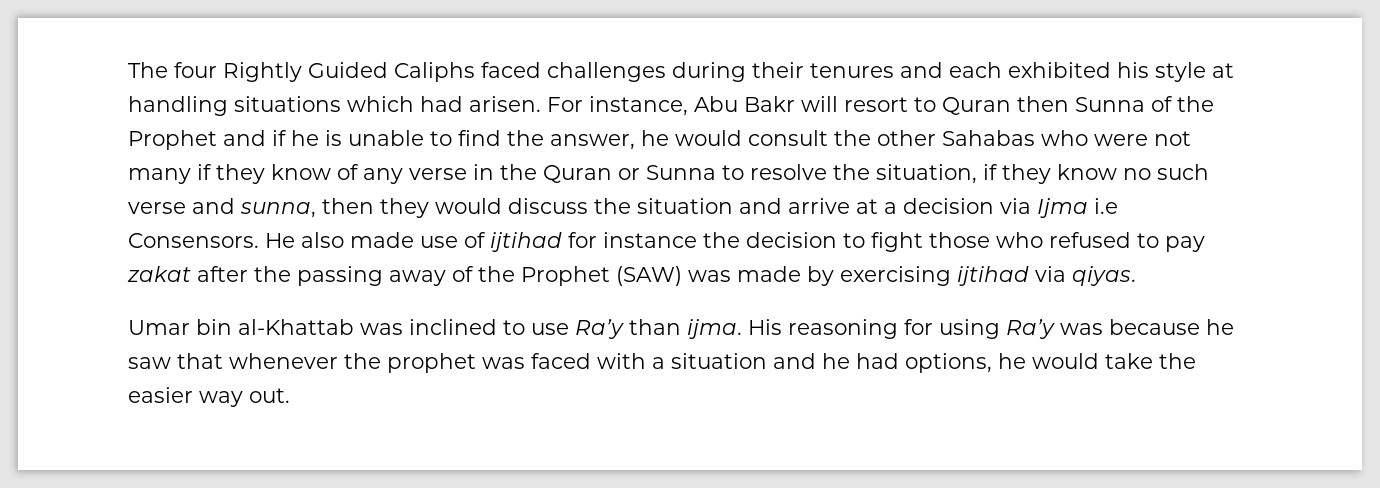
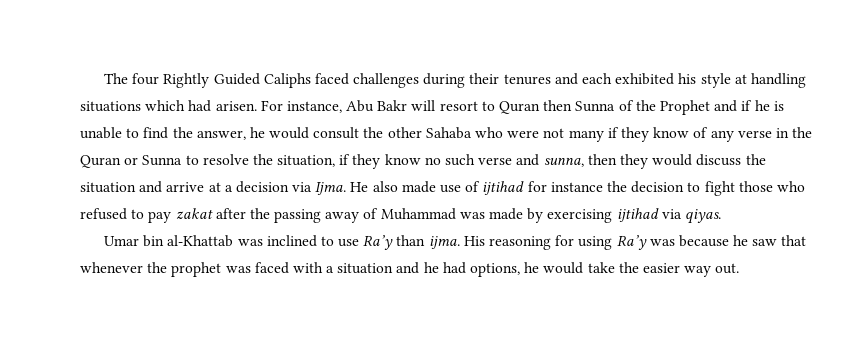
- For instance, Abu Bakr will resort to Quran then Sunna of the Prophet and if he is unable to find the answer, he would consult the other Sahabas who were not many if they know of any verse in the Quran or Sunna to resolve the situation, if they know no such verse and sunna, then they would discuss the situation and arrive at a decision via Ijma i.e Consensors.
+ For instance, Abu Bakr will resort to Quran then Sunna of the Prophet and if he is unable to find the answer, he would consult the other Sahaba who were not many if they know of any verse in the Quran or Sunna to resolve the situation, if they know no such verse and sunna, then they would discuss the situation and arrive at a decision via Ijma.
- He also made use of ijtihad for instance the decision to fight those who refused to pay zakat after the passing away of the Prophet (SAW) was made by exercising ijtihad via qiyas.
+ He also made use of ijtihad for instance the decision to fight those who refused to pay zakat after the passing away of Muhammad was made by exercising ijtihad via qiyas.

